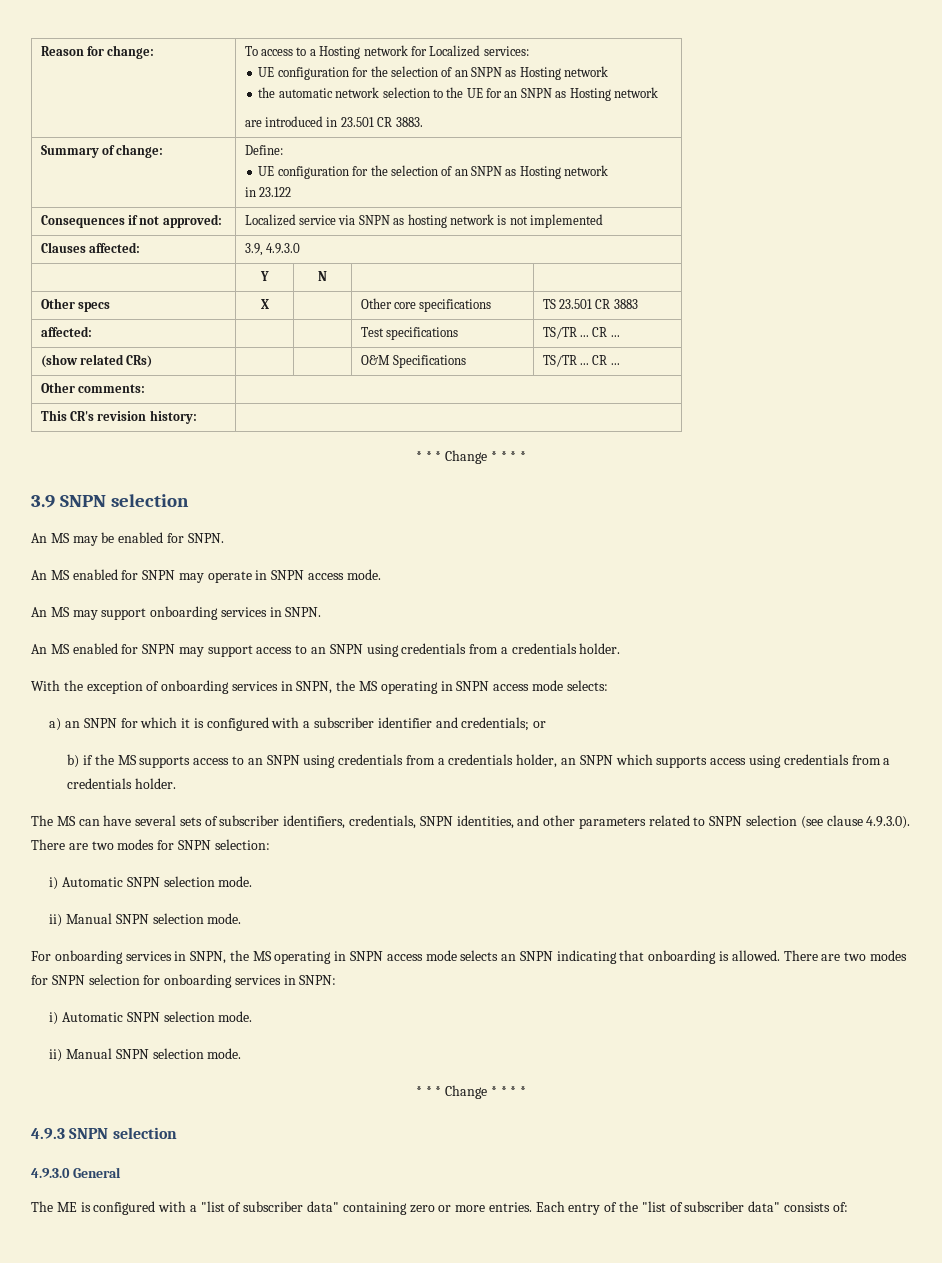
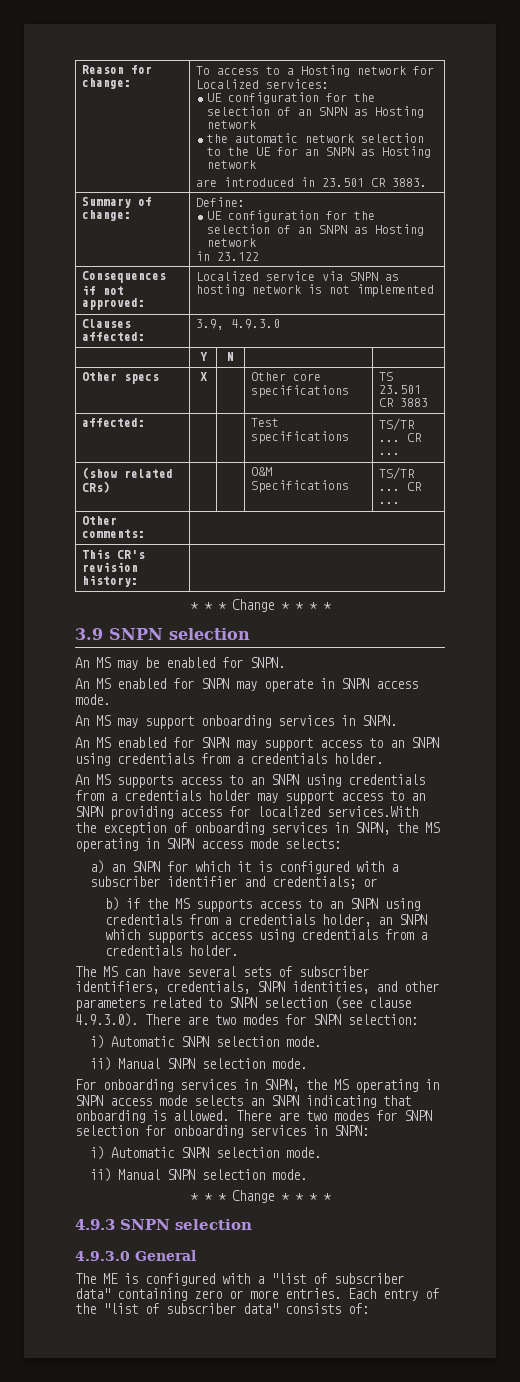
- With the exception of onboarding services in SNPN, the MS operating in SNPN access mode selects:
+ An MS supports access to an SNPN using credentials from a credentials holder may support access to an SNPN providing access for localized services.With the exception of onboarding services in SNPN, the MS operating in SNPN access mode selects:

